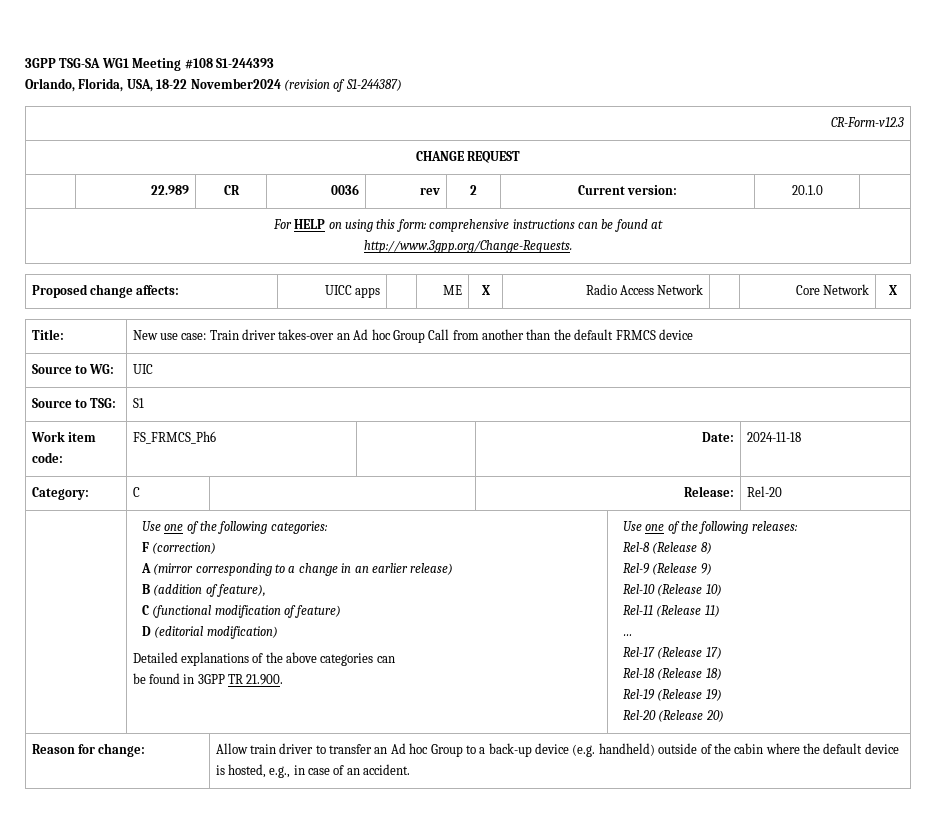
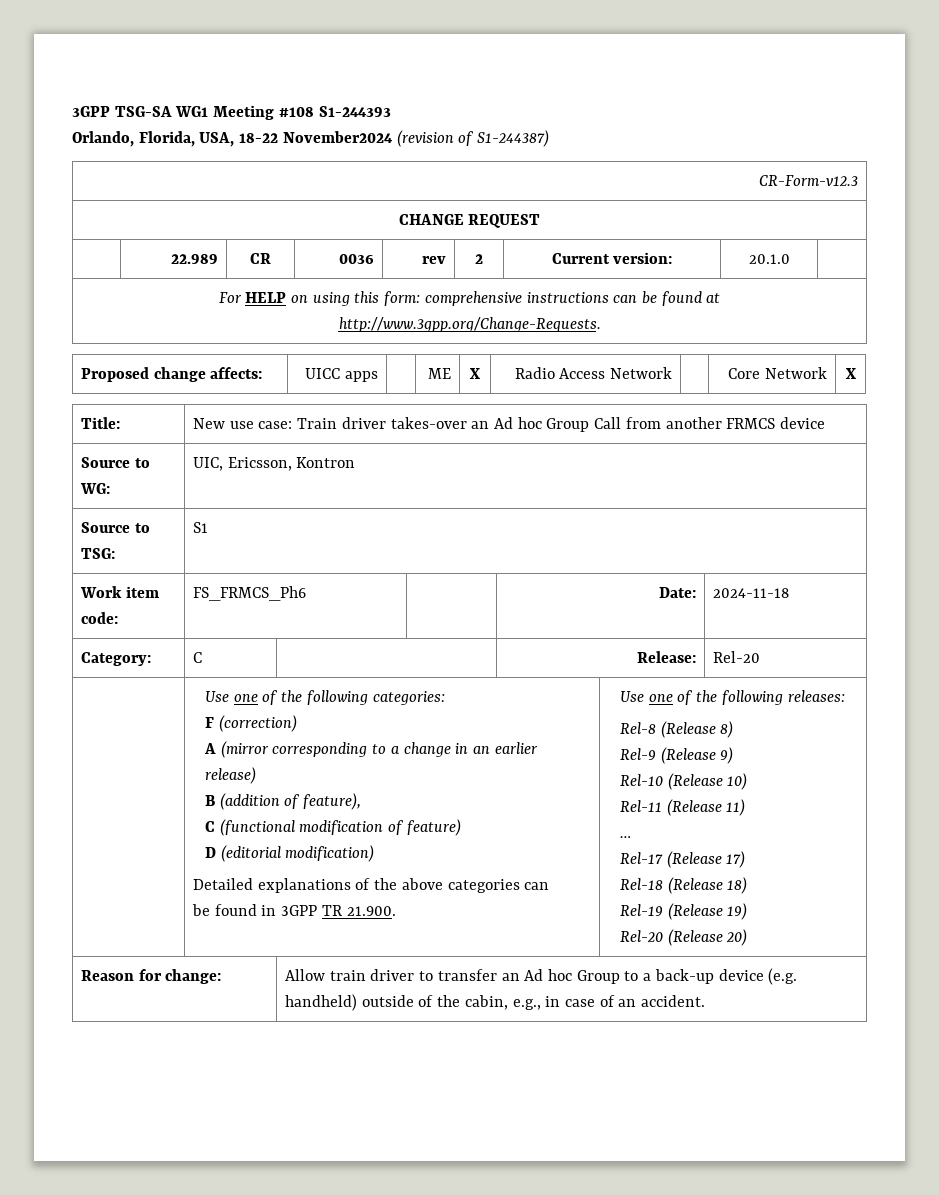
- Title: | New use case: Train driver takes-over an Ad hoc Group Call from another than the default FRMCS device
+ Title: | New use case: Train driver takes-over an Ad hoc Group Call from another FRMCS device
- Source to WG: | UIC
+ Source to WG: | UIC, Ericsson, Kontron
- Reason for change: | Allow train driver to transfer an Ad hoc Group to a back-up device (e.g. handheld) outside of the cabin where the default device is hosted, e.g., in case of an accident.
+ Reason for change: | Allow train driver to transfer an Ad hoc Group to a back-up device (e.g. handheld) outside of the cabin, e.g., in case of an accident.

